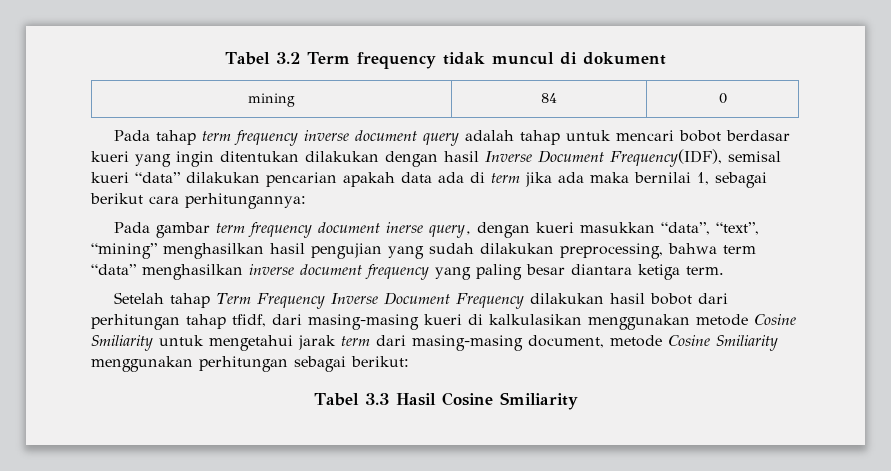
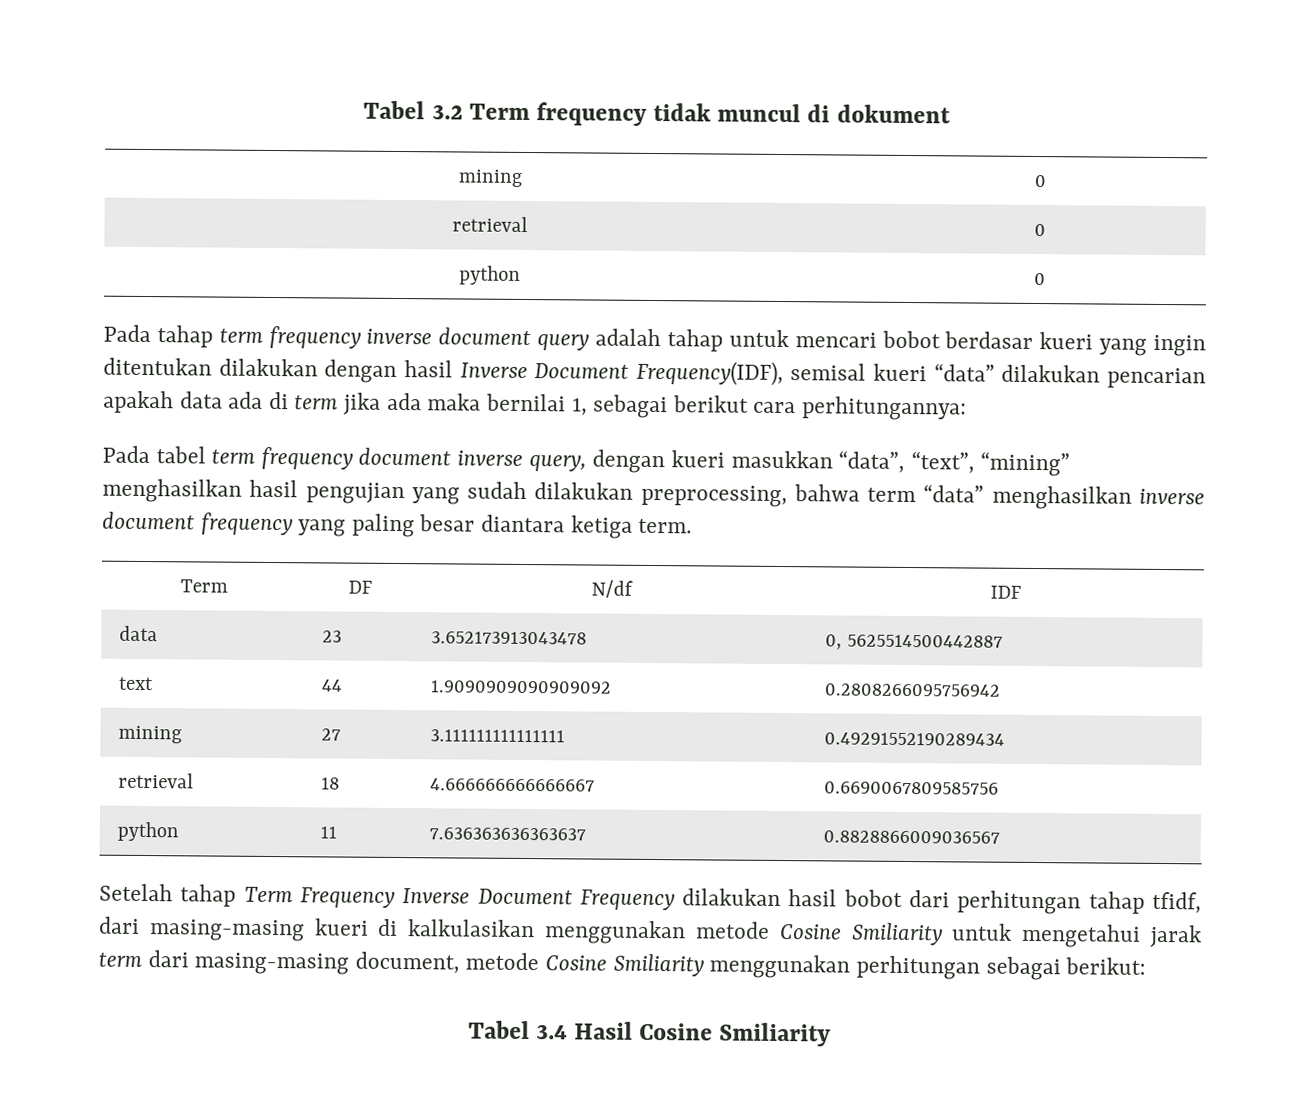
- mining | 84 | 0
+ mining | 0
+ retrieval | 0
+ python | 0
- Pada gambar term frequency document inerse query, dengan kueri masukkan “data”, “text”, “mining” menghasilkan hasil pengujian yang sudah dilakukan preprocessing, bahwa term “data” menghasilkan inverse document frequency yang paling besar diantara ketiga term.
+ Pada tabel term frequency document inverse query, dengan kueri masukkan “data”, “text”, “mining” menghasilkan hasil pengujian yang sudah dilakukan preprocessing, bahwa term “data” menghasilkan inverse document frequency yang paling besar diantara ketiga term.
+ Term | DF | N/df | IDF
+ data | 23 | 3.652173913043478 | 0, 5625514500442887
+ text | 44 | 1.9090909090909092 | 0.2808266095756942
+ mining | 27 | 3.111111111111111 | 0.49291552190289434
+ retrieval | 18 | 4.666666666666667 | 0.6690067809585756
+ python | 11 | 7.636363636363637 | 0.8828866009036567
- Tabel 3.3 Hasil Cosine Smiliarity
+ Tabel 3.4 Hasil Cosine Smiliarity

